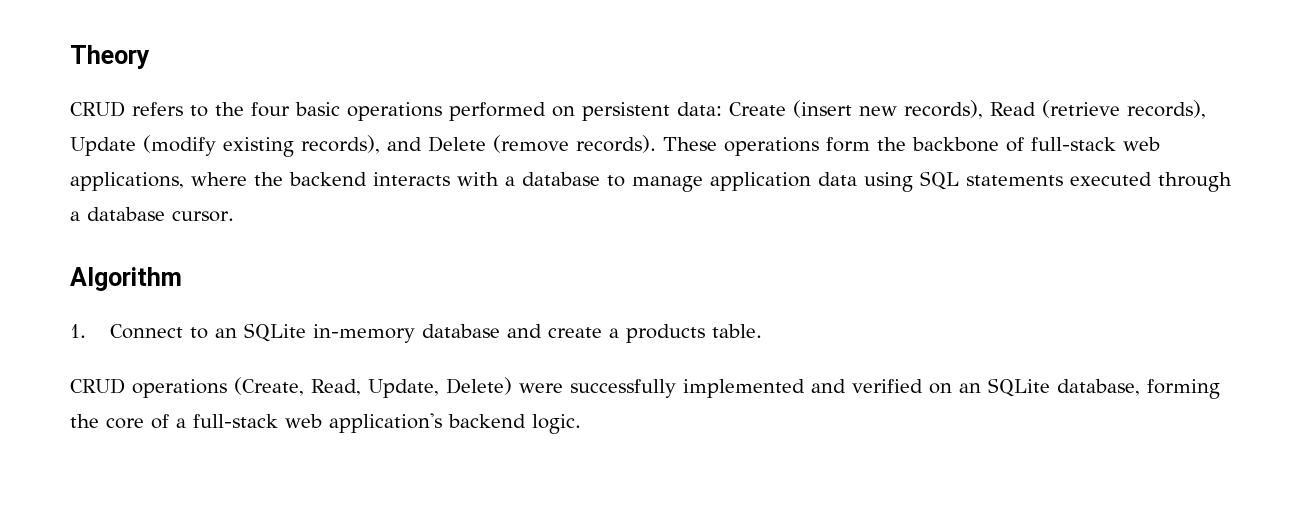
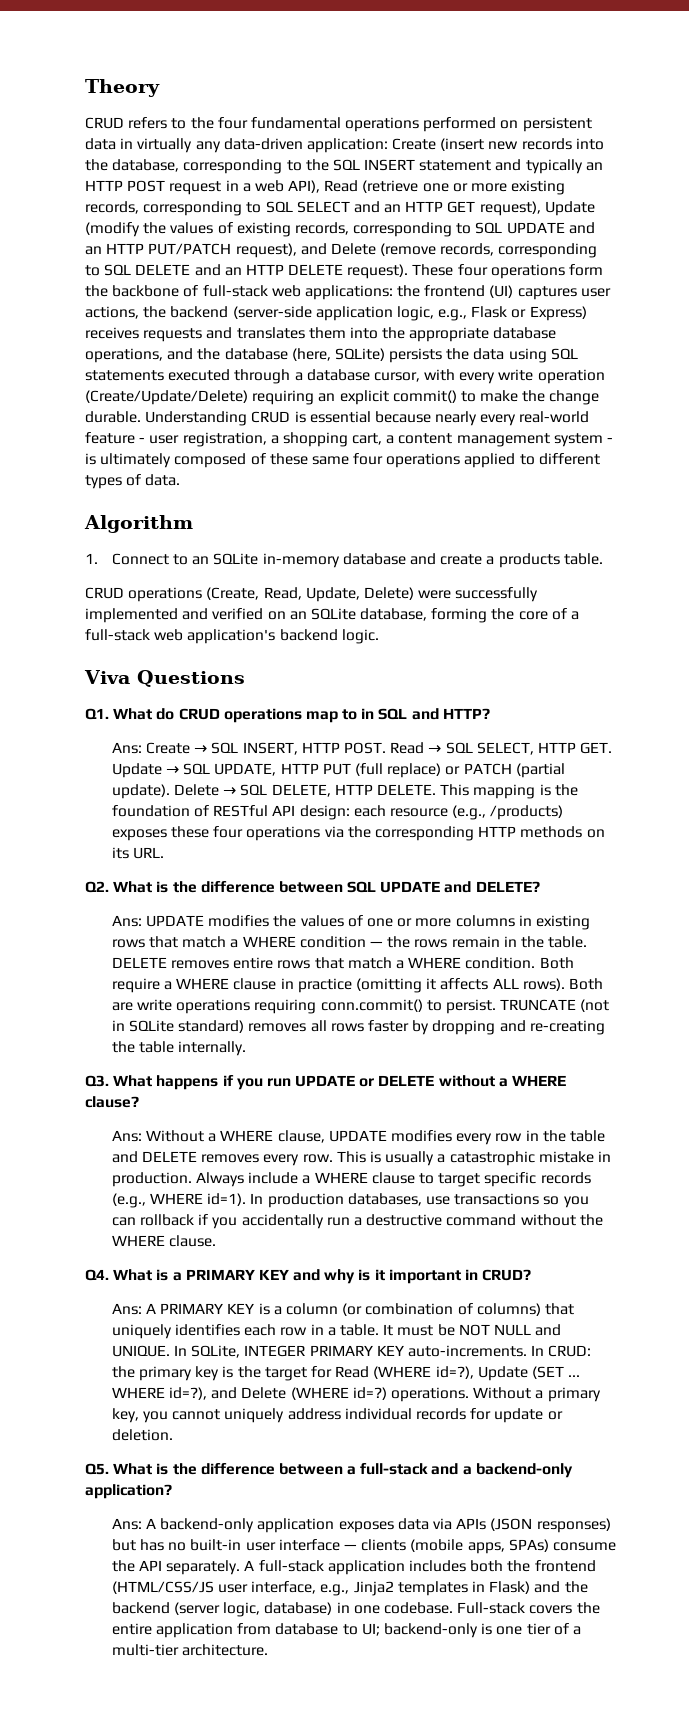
- CRUD refers to the four basic operations performed on persistent data: Create (insert new records), Read (retrieve records), Update (modify existing records), and Delete (remove records). These operations form the backbone of full-stack web applications, where the backend interacts with a database to manage application data using SQL statements executed through a database cursor.
+ CRUD refers to the four fundamental operations performed on persistent data in virtually any data-driven application: Create (insert new records into the database, corresponding to the SQL INSERT statement and typically an HTTP POST request in a web API), Read (retrieve one or more existing records, corresponding to SQL SELECT and an HTTP GET request), Update (modify the values of existing records, corresponding to SQL UPDATE and an HTTP PUT/PATCH request), and Delete (remove records, corresponding to SQL DELETE and an HTTP DELETE request). These four operations form the backbone of full-stack web applications: the frontend (UI) captures user actions, the backend (server-side application logic, e.g., Flask or Express) receives requests and translates them into the appropriate database operations, and the database (here, SQLite) persists the data using SQL statements executed through a database cursor, with every write operation (Create/Update/Delete) requiring an explicit commit() to make the change durable. Understanding CRUD is essential because nearly every real-world feature - user registration, a shopping cart, a content management system - is ultimately composed of these same four operations applied to different types of data.
+ Viva Questions
+ Q1. What do CRUD operations map to in SQL and HTTP?
+ Ans: Create → SQL INSERT, HTTP POST. Read → SQL SELECT, HTTP GET. Update → SQL UPDATE, HTTP PUT (full replace) or PATCH (partial update). Delete → SQL DELETE, HTTP DELETE. This mapping is the foundation of RESTful API design: each resource (e.g., /products) exposes these four operations via the corresponding HTTP methods on its URL.
+ Q2. What is the difference between SQL UPDATE and DELETE?
+ Ans: UPDATE modifies the values of one or more columns in existing rows that match a WHERE condition — the rows remain in the table. DELETE removes entire rows that match a WHERE condition. Both require a WHERE clause in practice (omitting it affects ALL rows). Both are write operations requiring conn.commit() to persist. TRUNCATE (not in SQLite standard) removes all rows faster by dropping and re-creating the table internally.
+ Q3. What happens if you run UPDATE or DELETE without a WHERE clause?
+ Ans: Without a WHERE clause, UPDATE modifies every row in the table and DELETE removes every row. This is usually a catastrophic mistake in production. Always include a WHERE clause to target specific records (e.g., WHERE id=1). In production databases, use transactions so you can rollback if you accidentally run a destructive command without the WHERE clause.
+ Q4. What is a PRIMARY KEY and why is it important in CRUD?
+ Ans: A PRIMARY KEY is a column (or combination of columns) that uniquely identifies each row in a table. It must be NOT NULL and UNIQUE. In SQLite, INTEGER PRIMARY KEY auto-increments. In CRUD: the primary key is the target for Read (WHERE id=?), Update (SET ... WHERE id=?), and Delete (WHERE id=?) operations. Without a primary key, you cannot uniquely address individual records for update or deletion.
+ Q5. What is the difference between a full-stack and a backend-only application?
+ Ans: A backend-only application exposes data via APIs (JSON responses) but has no built-in user interface — clients (mobile apps, SPAs) consume the API separately. A full-stack application includes both the frontend (HTML/CSS/JS user interface, e.g., Jinja2 templates in Flask) and the backend (server logic, database) in one codebase. Full-stack covers the entire application from database to UI; backend-only is one tier of a multi-tier architecture.

